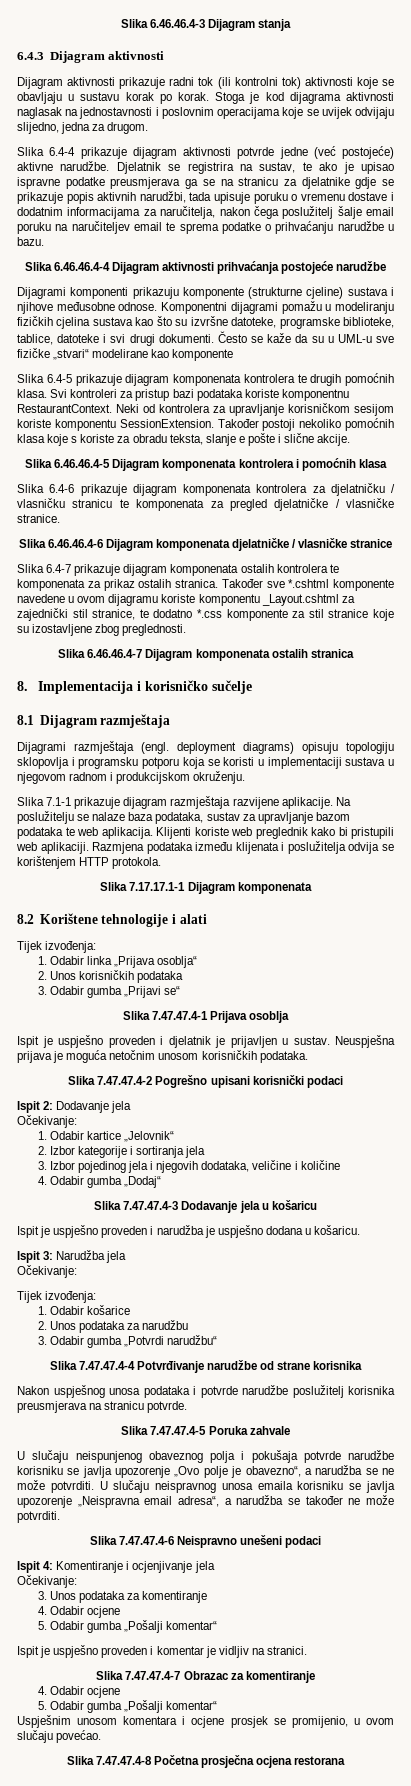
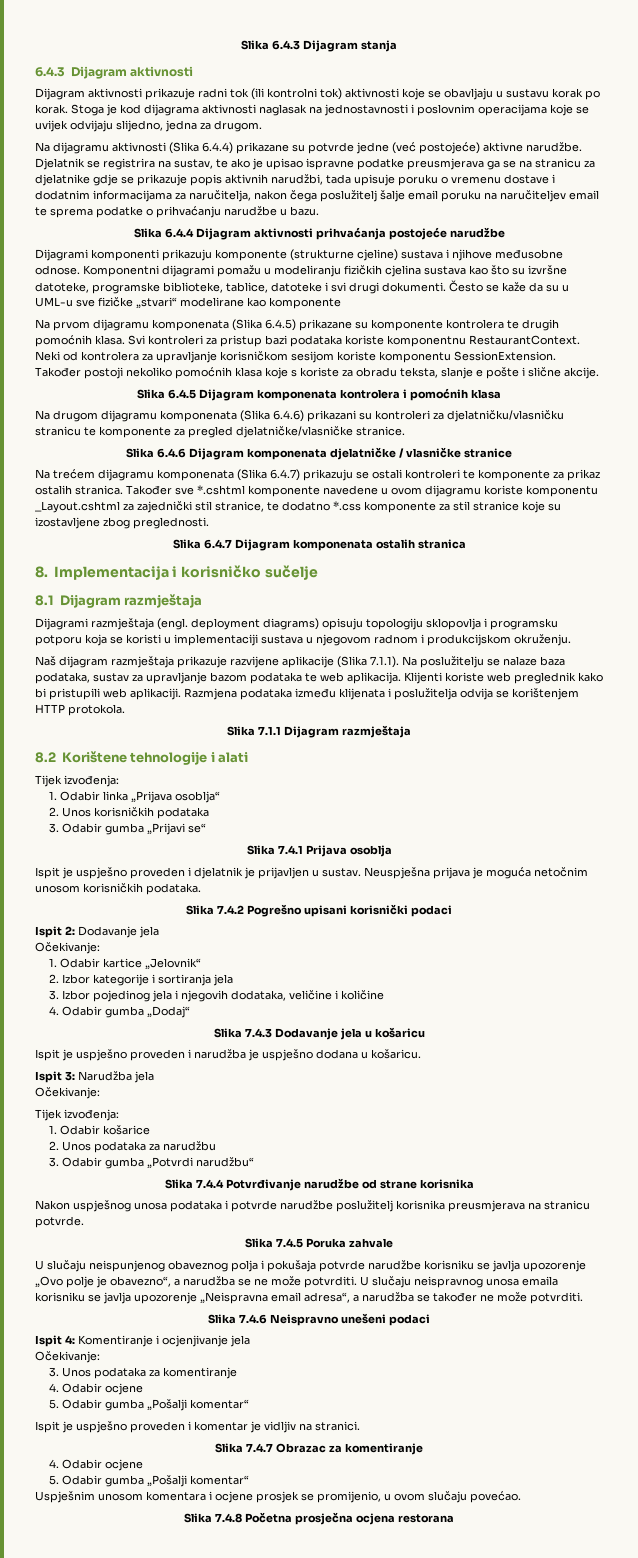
- Slika 6.46.46.4-3 Dijagram stanja
+ Slika 6.4.3 Dijagram stanja
- Slika 6.4-4 prikazuje dijagram aktivnosti potvrde jedne (već postojeće) aktivne narudžbe.
+ Na dijagramu aktivnosti (Slika 6.4.4) prikazane su potvrde jedne (već postojeće) aktivne narudžbe.
- Slika 6.46.46.4-4 Dijagram aktivnosti prihvaćanja postojeće narudžbe
+ Slika 6.4.4 Dijagram aktivnosti prihvaćanja postojeće narudžbe
- Slika 6.4-5 prikazuje dijagram komponenata kontrolera te drugih pomoćnih klasa.
+ Na prvom dijagramu komponenata (Slika 6.4.5) prikazane su komponente kontrolera te drugih pomoćnih klasa.
- Slika 6.46.46.4-5 Dijagram komponenata kontrolera i pomoćnih klasa
+ Slika 6.4.5 Dijagram komponenata kontrolera i pomoćnih klasa
- Slika 6.4-6 prikazuje dijagram komponenata kontrolera za djelatničku / vlasničku stranicu te komponenata za pregled djelatničke / vlasničke stranice.
+ Na drugom dijagramu komponenata (Slika 6.4.6) prikazani su kontroleri za djelatničku/vlasničku stranicu te komponente za pregled djelatničke/vlasničke stranice.
- Slika 6.46.46.4-6 Dijagram komponenata djelatničke / vlasničke stranice
+ Slika 6.4.6 Dijagram komponenata djelatničke / vlasničke stranice
- Slika 6.4-7 prikazuje dijagram komponenata ostalih kontrolera te komponenata za prikaz ostalih stranica.
+ Na trećem dijagramu komponenata (Slika 6.4.7) prikazuju se ostali kontroleri te komponente za prikaz ostalih stranica.
- Slika 6.46.46.4-7 Dijagram komponenata ostalih stranica
+ Slika 6.4.7 Dijagram komponenata ostalih stranica
- Slika 7.1-1 prikazuje dijagram razmještaja razvijene aplikacije. Na poslužitelju se nalaze baza podataka, sustav za upravljanje bazom podataka te web aplikacija.
+ Naš dijagram razmještaja prikazuje razvijene aplikacije (Slika 7.1.1). Na poslužitelju se nalaze baza podataka, sustav za upravljanje bazom podataka te web aplikacija.
- Slika 7.17.17.1-1 Dijagram komponenata
+ Slika 7.1.1 Dijagram razmještaja
- Slika 7.47.47.4-1 Prijava osoblja
+ Slika 7.4.1 Prijava osoblja
- Slika 7.47.47.4-2 Pogrešno upisani korisnički podaci
+ Slika 7.4.2 Pogrešno upisani korisnički podaci
- Slika 7.47.47.4-3 Dodavanje jela u košaricu
+ Slika 7.4.3 Dodavanje jela u košaricu
- Slika 7.47.47.4-4 Potvrđivanje narudžbe od strane korisnika
+ Slika 7.4.4 Potvrđivanje narudžbe od strane korisnika
- Slika 7.47.47.4-5 Poruka zahvale
+ Slika 7.4.5 Poruka zahvale
- Slika 7.47.47.4-6 Neispravno unešeni podaci
+ Slika 7.4.6 Neispravno unešeni podaci
- Slika 7.47.47.4-7 Obrazac za komentiranje
+ Slika 7.4.7 Obrazac za komentiranje
- Slika 7.47.47.4-8 Početna prosječna ocjena restorana
+ Slika 7.4.8 Početna prosječna ocjena restorana

